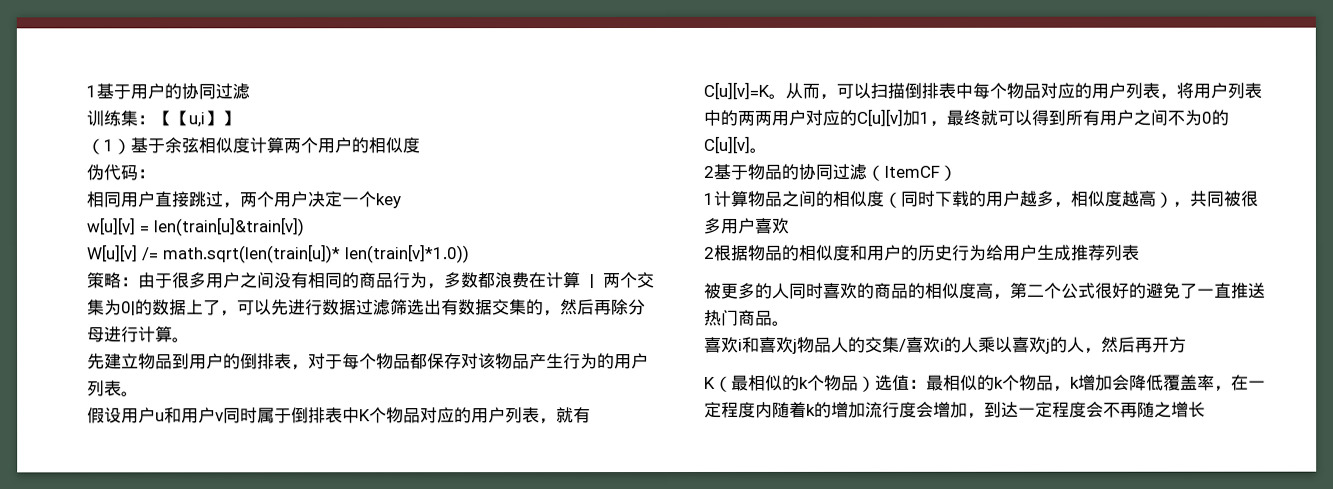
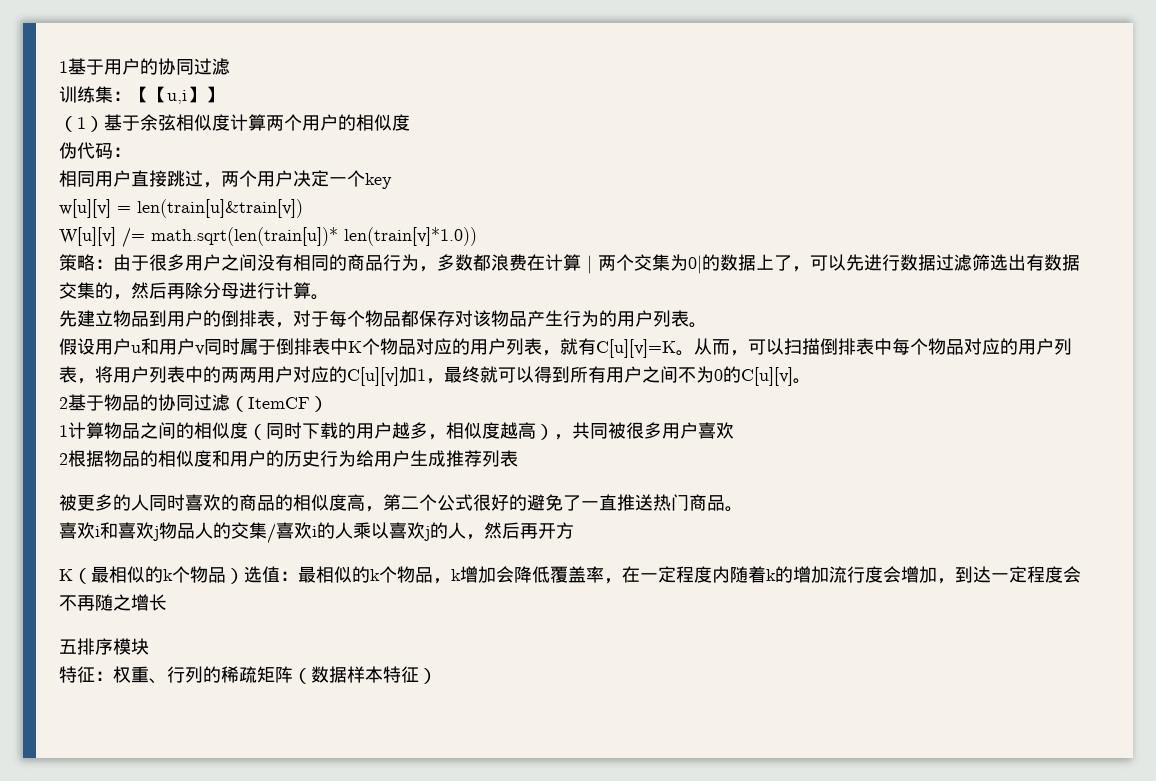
+ 五排序模块
+ 特征：权重、行列的稀疏矩阵（数据样本特征）

